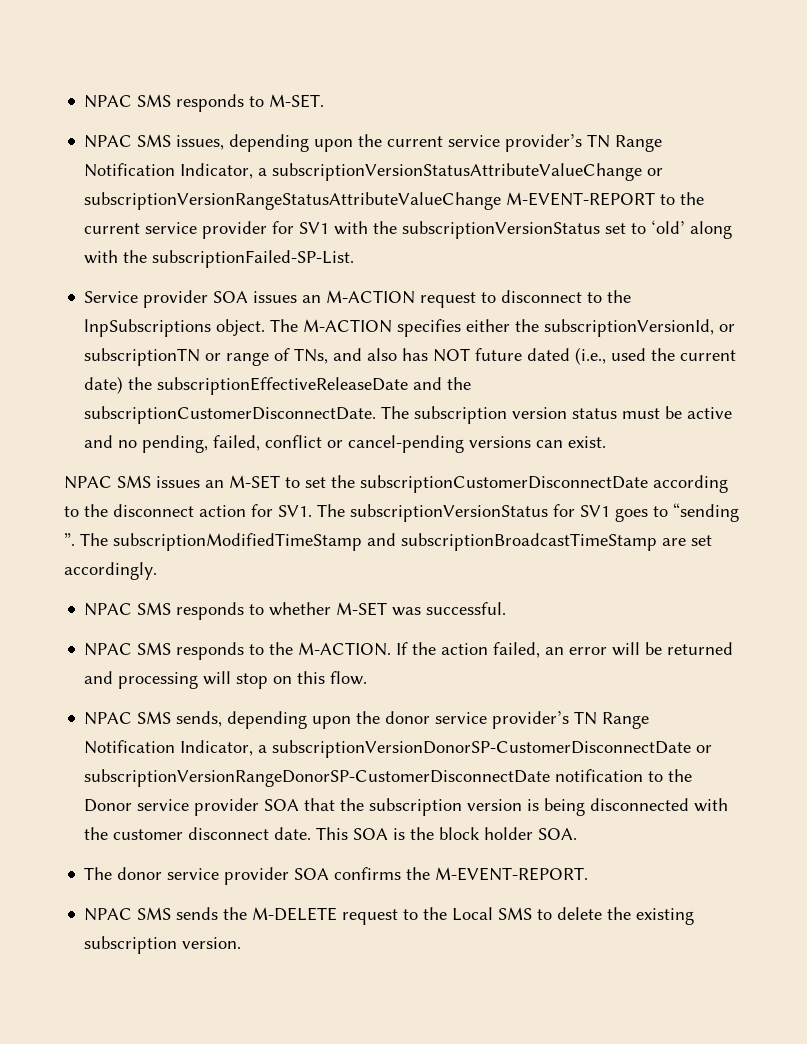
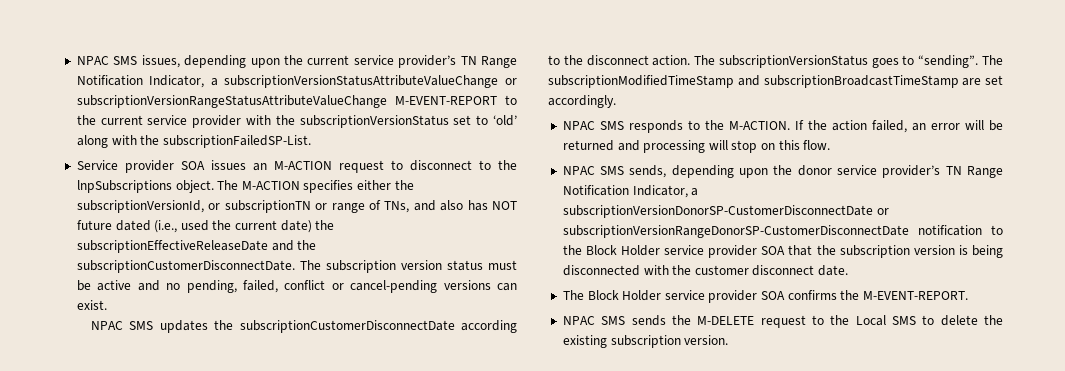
- NPAC SMS responds to M-SET.
- NPAC SMS issues, depending upon the current service provider’s TN Range Notification Indicator, a subscriptionVersionStatusAttributeValueChange or subscriptionVersionRangeStatusAttributeValueChange M-EVENT-REPORT to the current service provider for SV1 with the subscriptionVersionStatus set to ‘old’ along with the subscriptionFailed-SP-List.
+ NPAC SMS issues, depending upon the current service provider’s TN Range Notification Indicator, a subscriptionVersionStatusAttributeValueChange or subscriptionVersionRangeStatusAttributeValueChange M-EVENT-REPORT to the current service provider with the subscriptionVersionStatus set to ‘old’ along with the subscriptionFailedSP-List.
- NPAC SMS issues an M-SET to set the subscriptionCustomerDisconnectDate according to the disconnect action for SV1. The subscriptionVersionStatus for SV1 goes to “sending ”.
+ NPAC SMS updates the subscriptionCustomerDisconnectDate according to the disconnect action. The subscriptionVersionStatus goes to “sending”.
- NPAC SMS responds to whether M-SET was successful.
- NPAC SMS sends, depending upon the donor service provider’s TN Range Notification Indicator, a subscriptionVersionDonorSP-CustomerDisconnectDate or subscriptionVersionRangeDonorSP-CustomerDisconnectDate notification to the Donor service provider SOA that the subscription version is being disconnected with the customer disconnect date. This SOA is the block holder SOA.
- The donor service provider SOA confirms the M-EVENT-REPORT.
+ NPAC SMS sends, depending upon the donor service provider’s TN Range Notification Indicator, a subscriptionVersionDonorSP-CustomerDisconnectDate or subscriptionVersionRangeDonorSP-CustomerDisconnectDate notification to the Block Holder service provider SOA that the subscription version is being disconnected with the customer disconnect date.
+ The Block Holder service provider SOA confirms the M-EVENT-REPORT.

